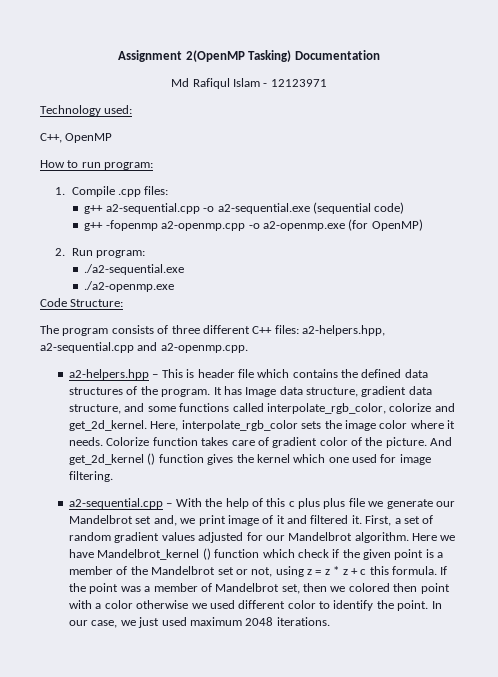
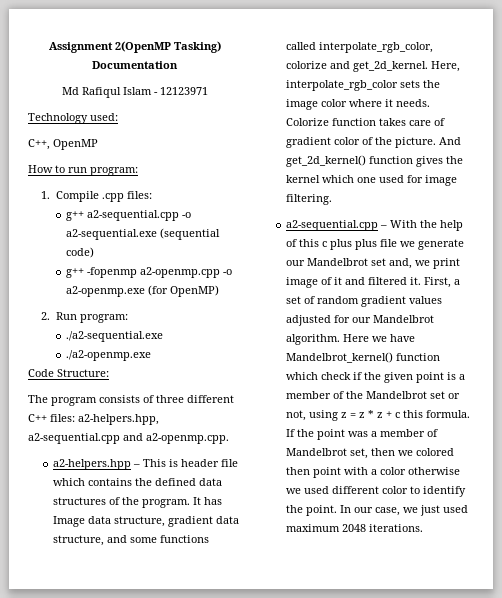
- And get_2d_kernel () function gives the kernel which one used for image filtering.
+ And get_2d_kernel() function gives the kernel which one used for image filtering.
- Here we have Mandelbrot_kernel () function which check if the given point is a member of the Mandelbrot set or not, using z = z * z + c this formula.
+ Here we have Mandelbrot_kernel() function which check if the given point is a member of the Mandelbrot set or not, using z = z * z + c this formula.

